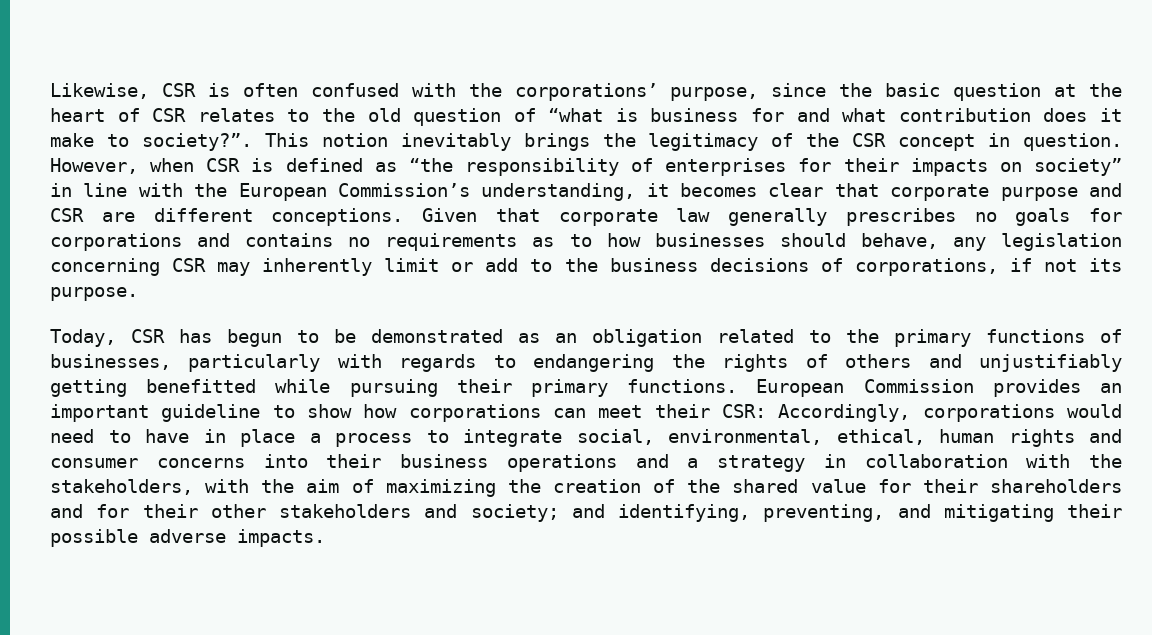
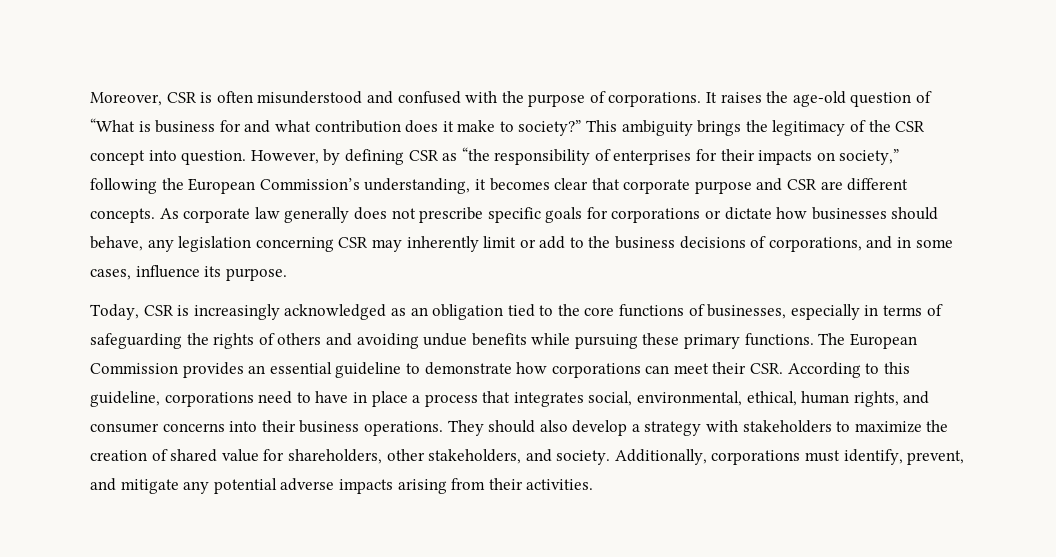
- Likewise, CSR is often confused with the corporations’ purpose, since the basic question at the heart of CSR relates to the old question of “what is business for and what contribution does it make to society?”. This notion inevitably brings the legitimacy of the CSR concept in question.
+ Moreover, CSR is often misunderstood and confused with the purpose of corporations. It raises the age-old question of “What is business for and what contribution does it make to society?” This ambiguity brings the legitimacy of the CSR concept into question.
- However, when CSR is defined as “the responsibility of enterprises for their impacts on society” in line with the European Commission’s understanding, it becomes clear that corporate purpose and CSR are different conceptions. Given that corporate law generally prescribes no goals for corporations and contains no requirements as to how businesses should behave, any legislation concerning CSR may inherently limit or add to the business decisions of corporations, if not its purpose.
+ However, by defining CSR as “the responsibility of enterprises for their impacts on society,” following the European Commission’s understanding, it becomes clear that corporate purpose and CSR are different concepts. As corporate law generally does not prescribe specific goals for corporations or dictate how businesses should behave, any legislation concerning CSR may inherently limit or add to the business decisions of corporations, and in some cases, influence its purpose.
- Today, CSR has begun to be demonstrated as an obligation related to the primary functions of businesses, particularly with regards to endangering the rights of others and unjustifiably getting benefitted while pursuing their primary functions.
+ Today, CSR is increasingly acknowledged as an obligation tied to the core functions of businesses, especially in terms of safeguarding the rights of others and avoiding undue benefits while pursuing these primary functions.
- European Commission provides an important guideline to show how corporations can meet their CSR: Accordingly, corporations would need to have in place a process to integrate social, environmental, ethical, human rights and consumer concerns into their business operations and a strategy in collaboration with the stakeholders, with the aim of maximizing the creation of the shared value for their shareholders and for their other stakeholders and society; and identifying, preventing, and mitigating their possible adverse impacts.
+ The European Commission provides an essential guideline to demonstrate how corporations can meet their CSR. According to this guideline, corporations need to have in place a process that integrates social, environmental, ethical, human rights, and consumer concerns into their business operations. They should also develop a strategy with stakeholders to maximize the creation of shared value for shareholders, other stakeholders, and society. Additionally, corporations must identify, prevent, and mitigate any potential adverse impacts arising from their activities.

